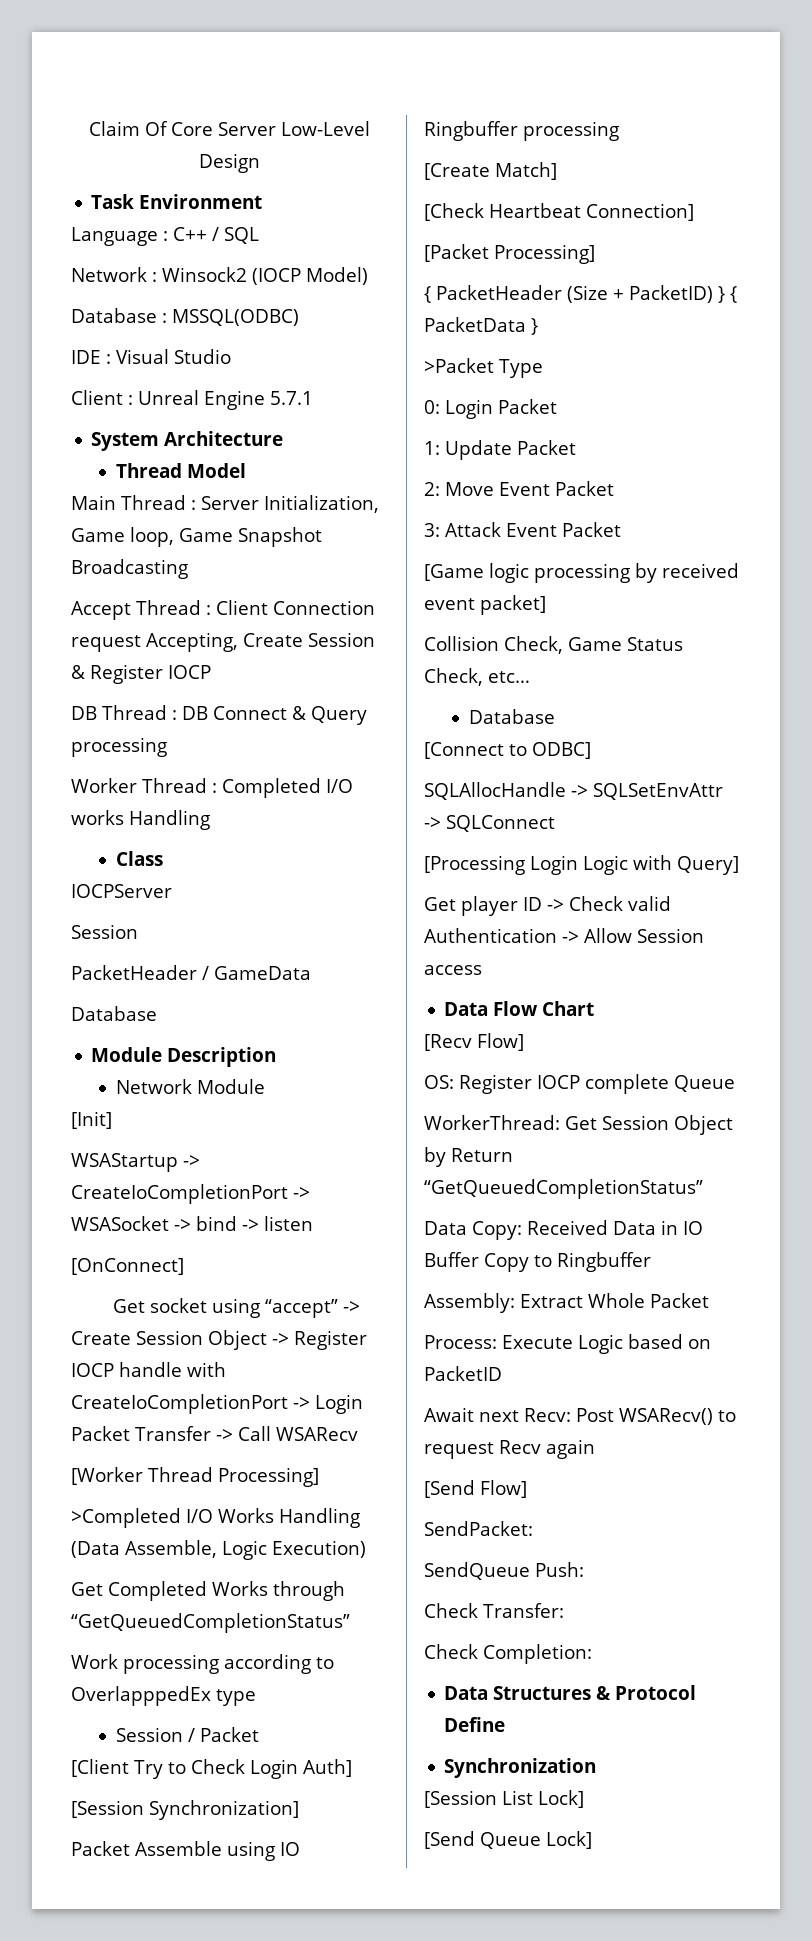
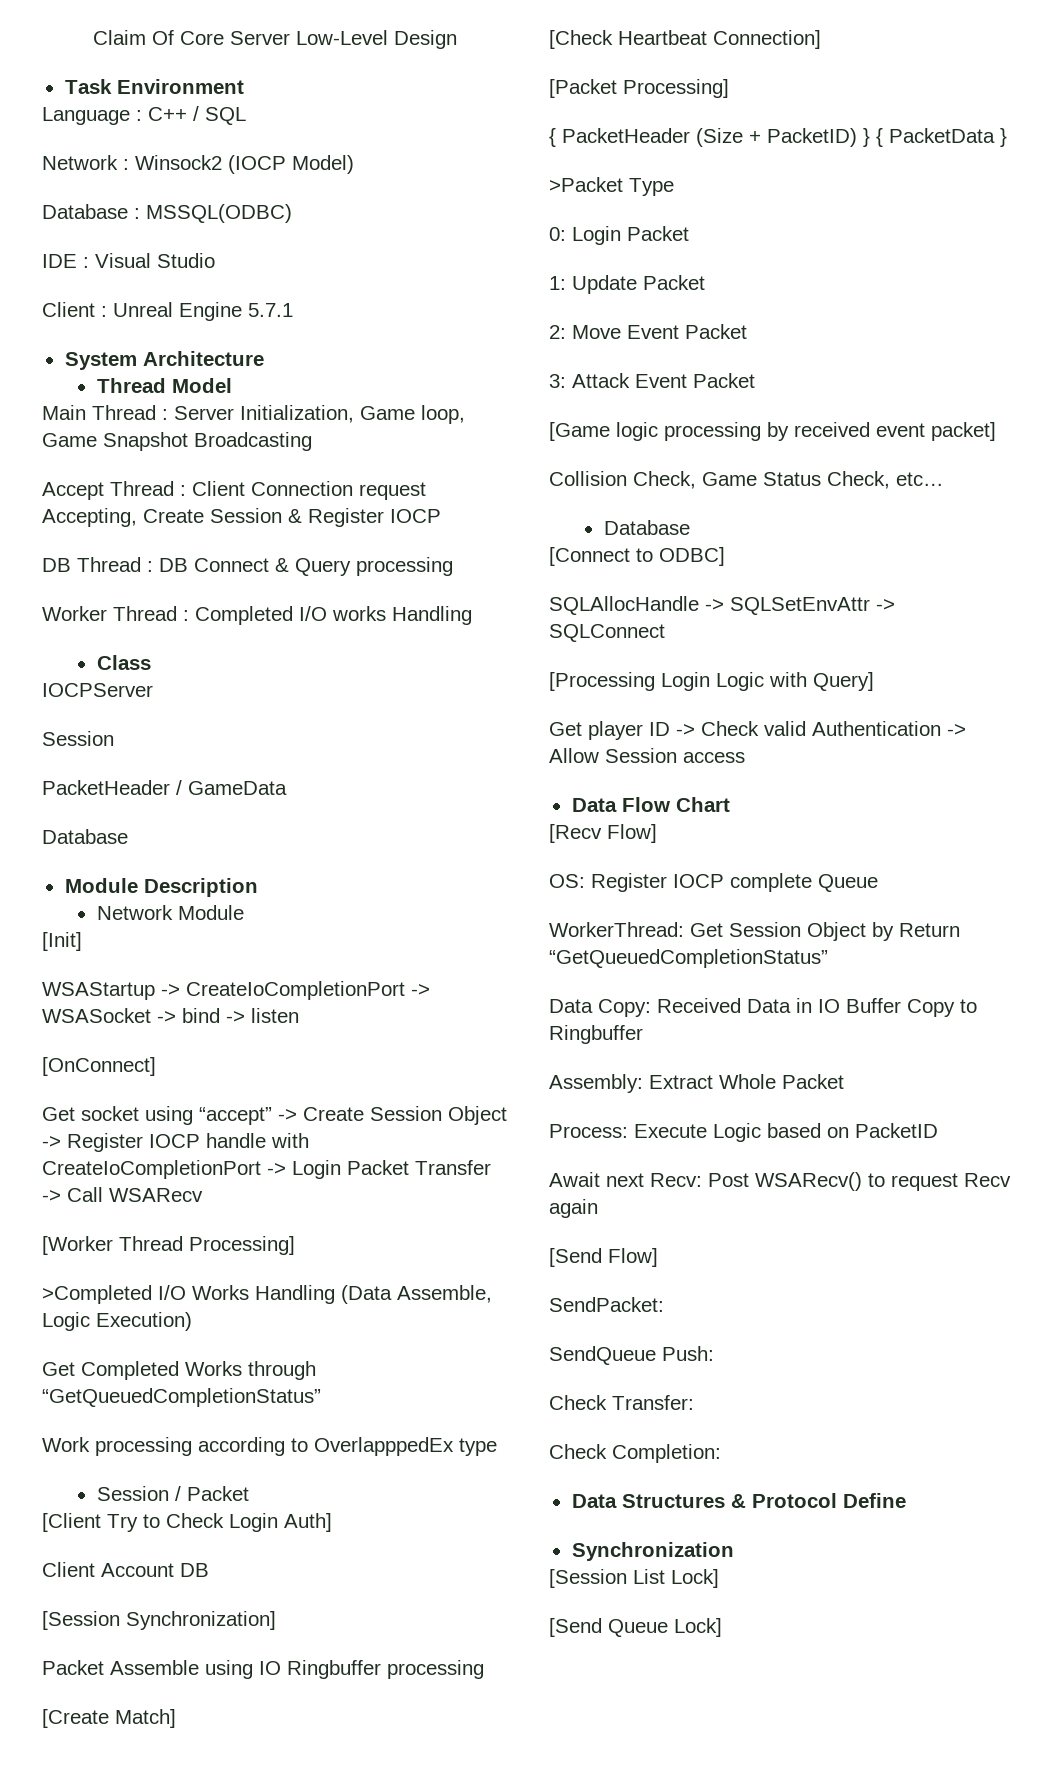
+ Client Account DB

